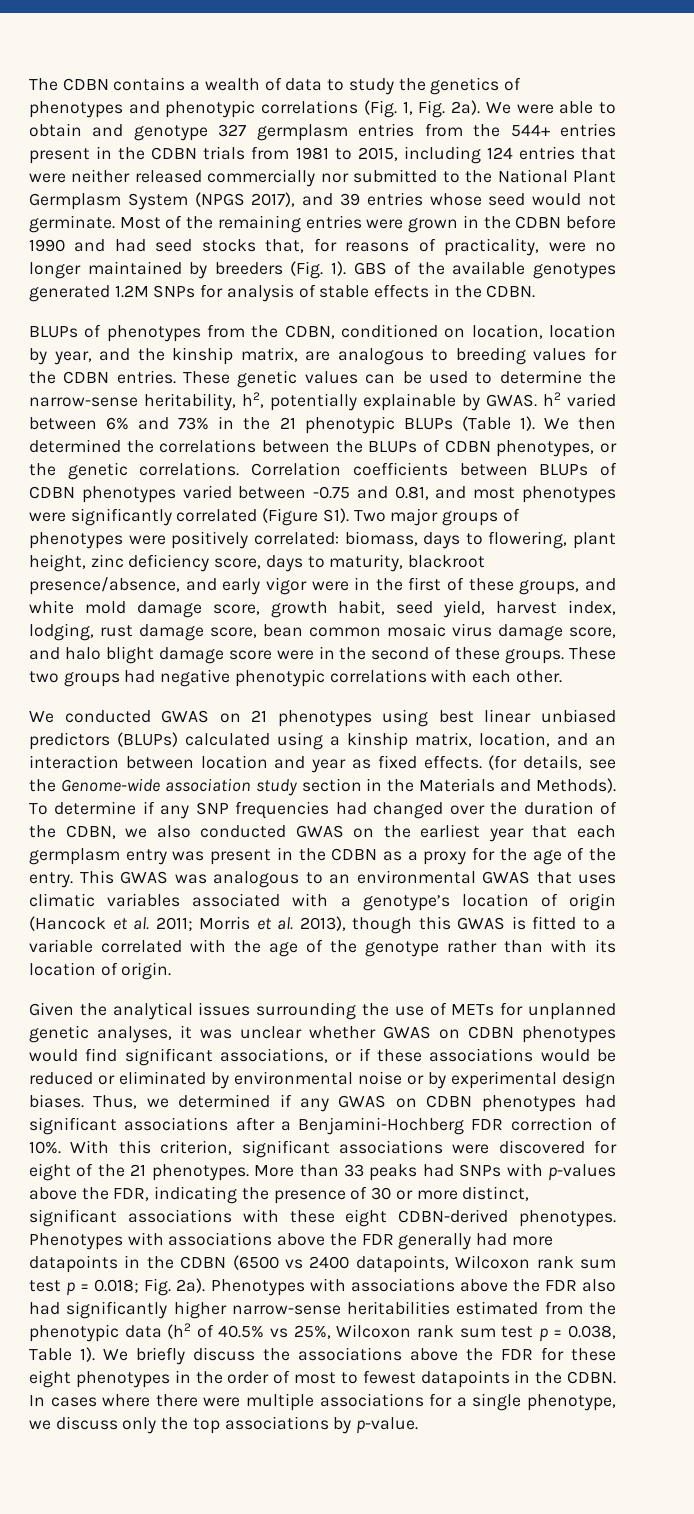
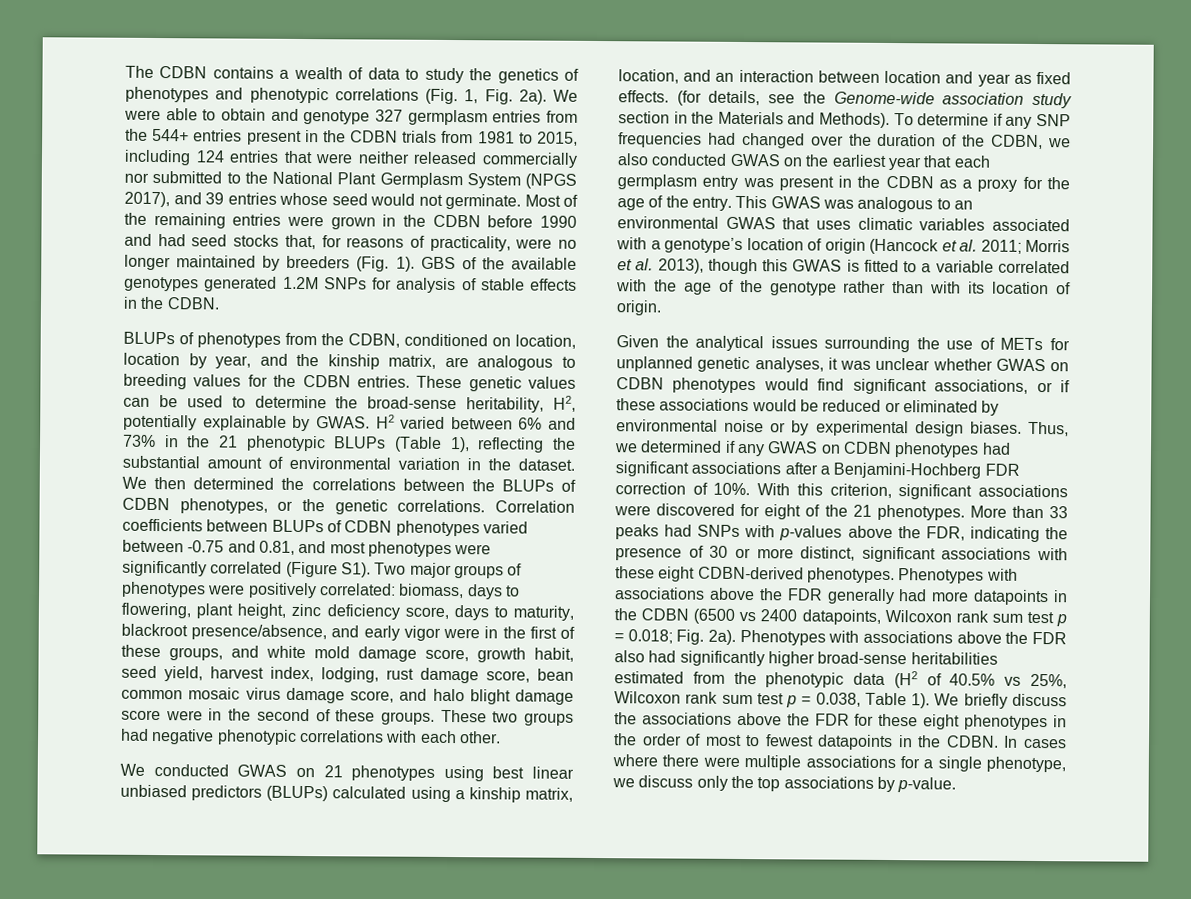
- These genetic values can be used to determine the narrow-sense heritability, h2, potentially explainable by GWAS. h2 varied between 6% and 73% in the 21 phenotypic BLUPs (Table 1).
+ These genetic values can be used to determine the broad-sense heritability, H2, potentially explainable by GWAS. H2 varied between 6% and 73% in the 21 phenotypic BLUPs (Table 1), reflecting the substantial amount of environmental variation in the dataset.
- Phenotypes with associations above the FDR also had significantly higher narrow-sense heritabilities estimated from the phenotypic data (h2 of 40.5% vs 25%, Wilcoxon rank sum test p = 0.038, Table 1).
+ Phenotypes with associations above the FDR also had significantly higher broad-sense heritabilities estimated from the phenotypic data (H2 of 40.5% vs 25%, Wilcoxon rank sum test p = 0.038, Table 1).

